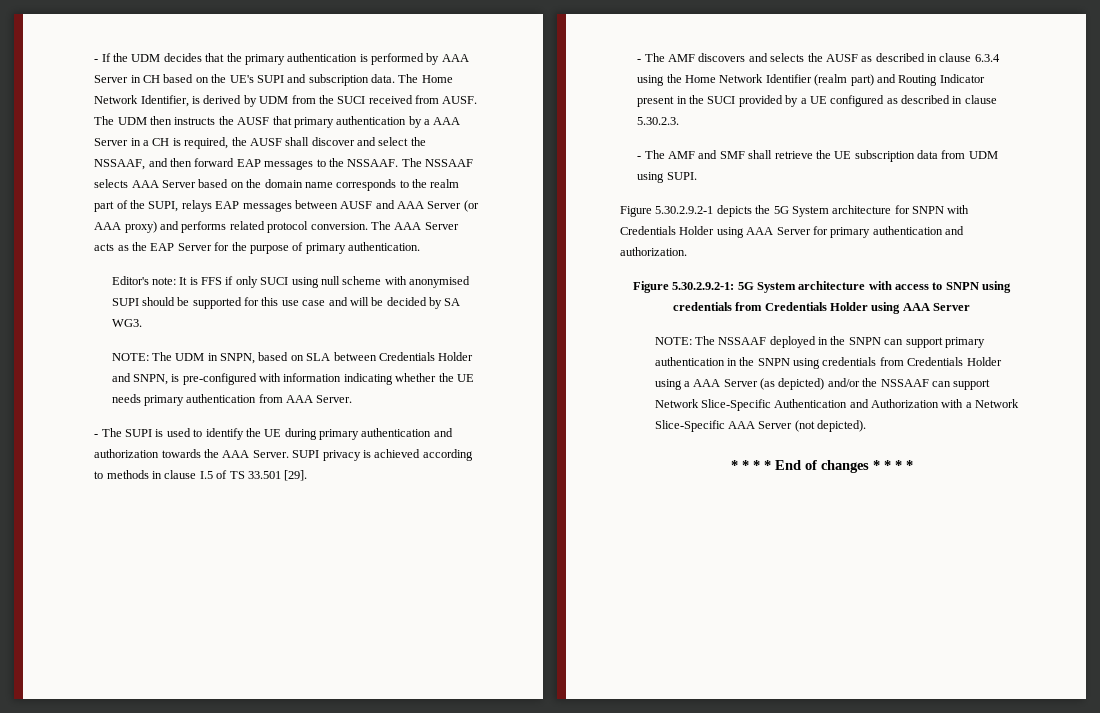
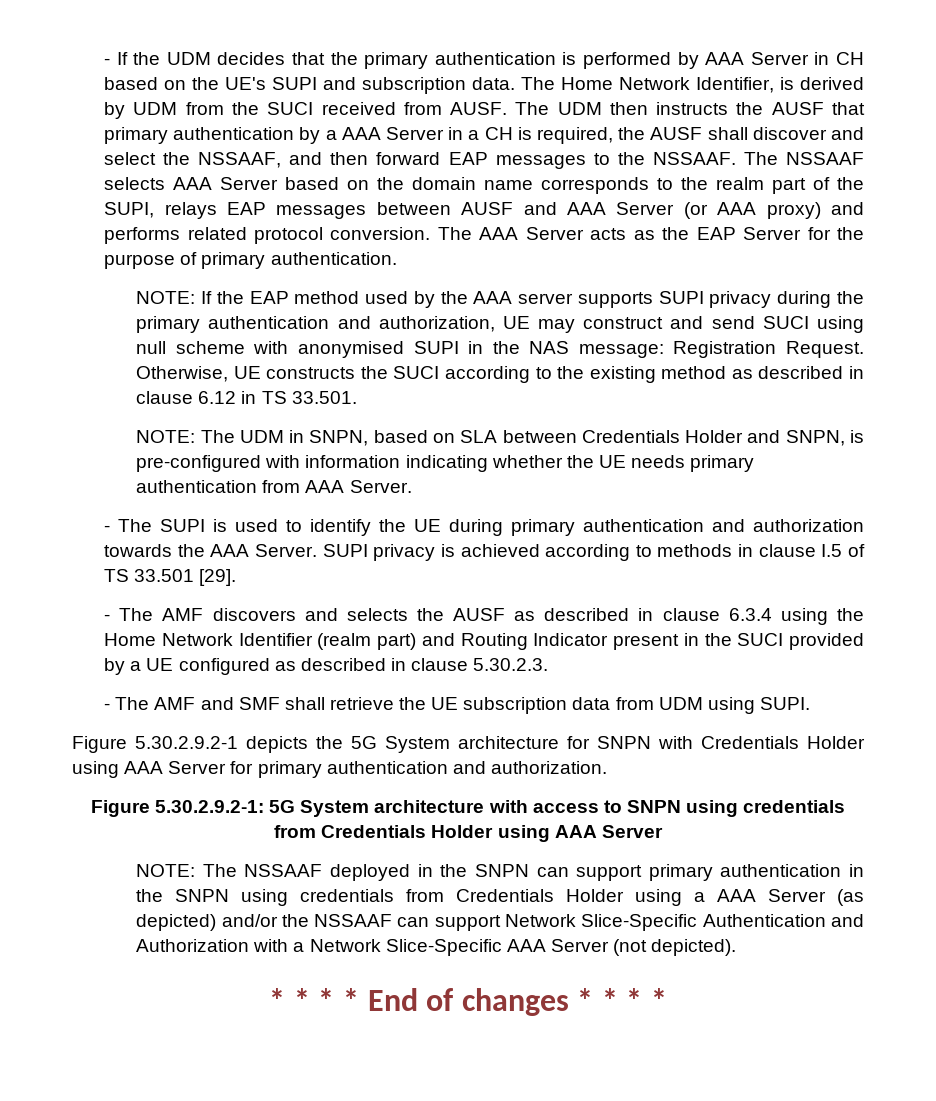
- Editor's note: It is FFS if only SUCI using null scheme with anonymised SUPI should be supported for this use case and will be decided by SA WG3.
+ NOTE: If the EAP method used by the AAA server supports SUPI privacy during the primary authentication and authorization, UE may construct and send SUCI using null scheme with anonymised SUPI in the NAS message: Registration Request. Otherwise, UE constructs the SUCI according to the existing method as described in clause 6.12 in TS 33.501.

